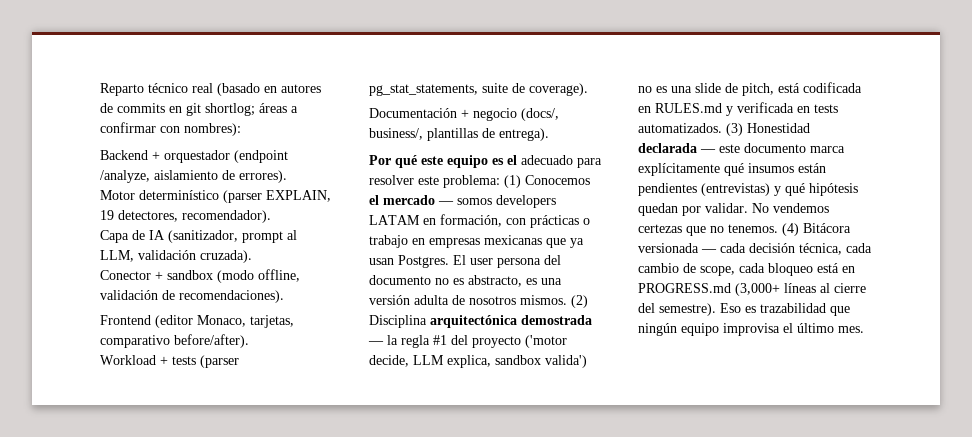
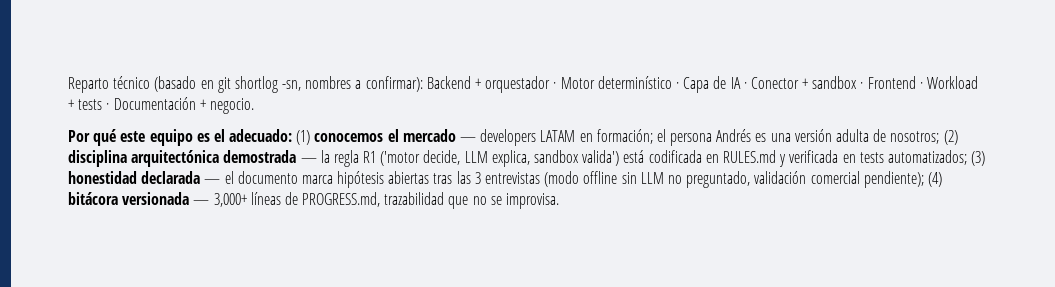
- Reparto técnico real (basado en autores de commits en git shortlog; áreas a confirmar con nombres):
- Backend + orquestador (endpoint /analyze, aislamiento de errores).
- Motor determinístico (parser EXPLAIN, 19 detectores, recomendador).
- Capa de IA (sanitizador, prompt al LLM, validación cruzada).
- Conector + sandbox (modo offline, validación de recomendaciones).
- Frontend (editor Monaco, tarjetas, comparativo before/after).
- Workload + tests (parser pg_stat_statements, suite de coverage).
- Documentación + negocio (docs/, business/, plantillas de entrega).
+ Reparto técnico (basado en git shortlog -sn, nombres a confirmar): Backend + orquestador · Motor determinístico · Capa de IA · Conector + sandbox · Frontend · Workload + tests · Documentación + negocio.
- Por qué este equipo es el adecuado para resolver este problema: (1) Conocemos el mercado — somos developers LATAM en formación, con prácticas o trabajo en empresas mexicanas que ya usan Postgres. El user persona del documento no es abstracto, es una versión adulta de nosotros mismos. (2) Disciplina arquitectónica demostrada — la regla #1 del proyecto ('motor decide, LLM explica, sandbox valida') no es una slide de pitch, está codificada en RULES.md y verificada en tests automatizados. (3) Honestidad declarada — este documento marca explícitamente qué insumos están pendientes (entrevistas) y qué hipótesis quedan por validar. No vendemos certezas que no tenemos. (4) Bitácora versionada — cada decisión técnica, cada cambio de scope, cada bloqueo está en PROGRESS.md (3,000+ líneas al cierre del semestre). Eso es trazabilidad que ningún equipo improvisa el último mes.
+ Por qué este equipo es el adecuado: (1) conocemos el mercado — developers LATAM en formación; el persona Andrés es una versión adulta de nosotros; (2) disciplina arquitectónica demostrada — la regla R1 ('motor decide, LLM explica, sandbox valida') está codificada en RULES.md y verificada en tests automatizados; (3) honestidad declarada — el documento marca hipótesis abiertas tras las 3 entrevistas (modo offline sin LLM no preguntado, validación comercial pendiente); (4) bitácora versionada — 3,000+ líneas de PROGRESS.md, trazabilidad que no se improvisa.

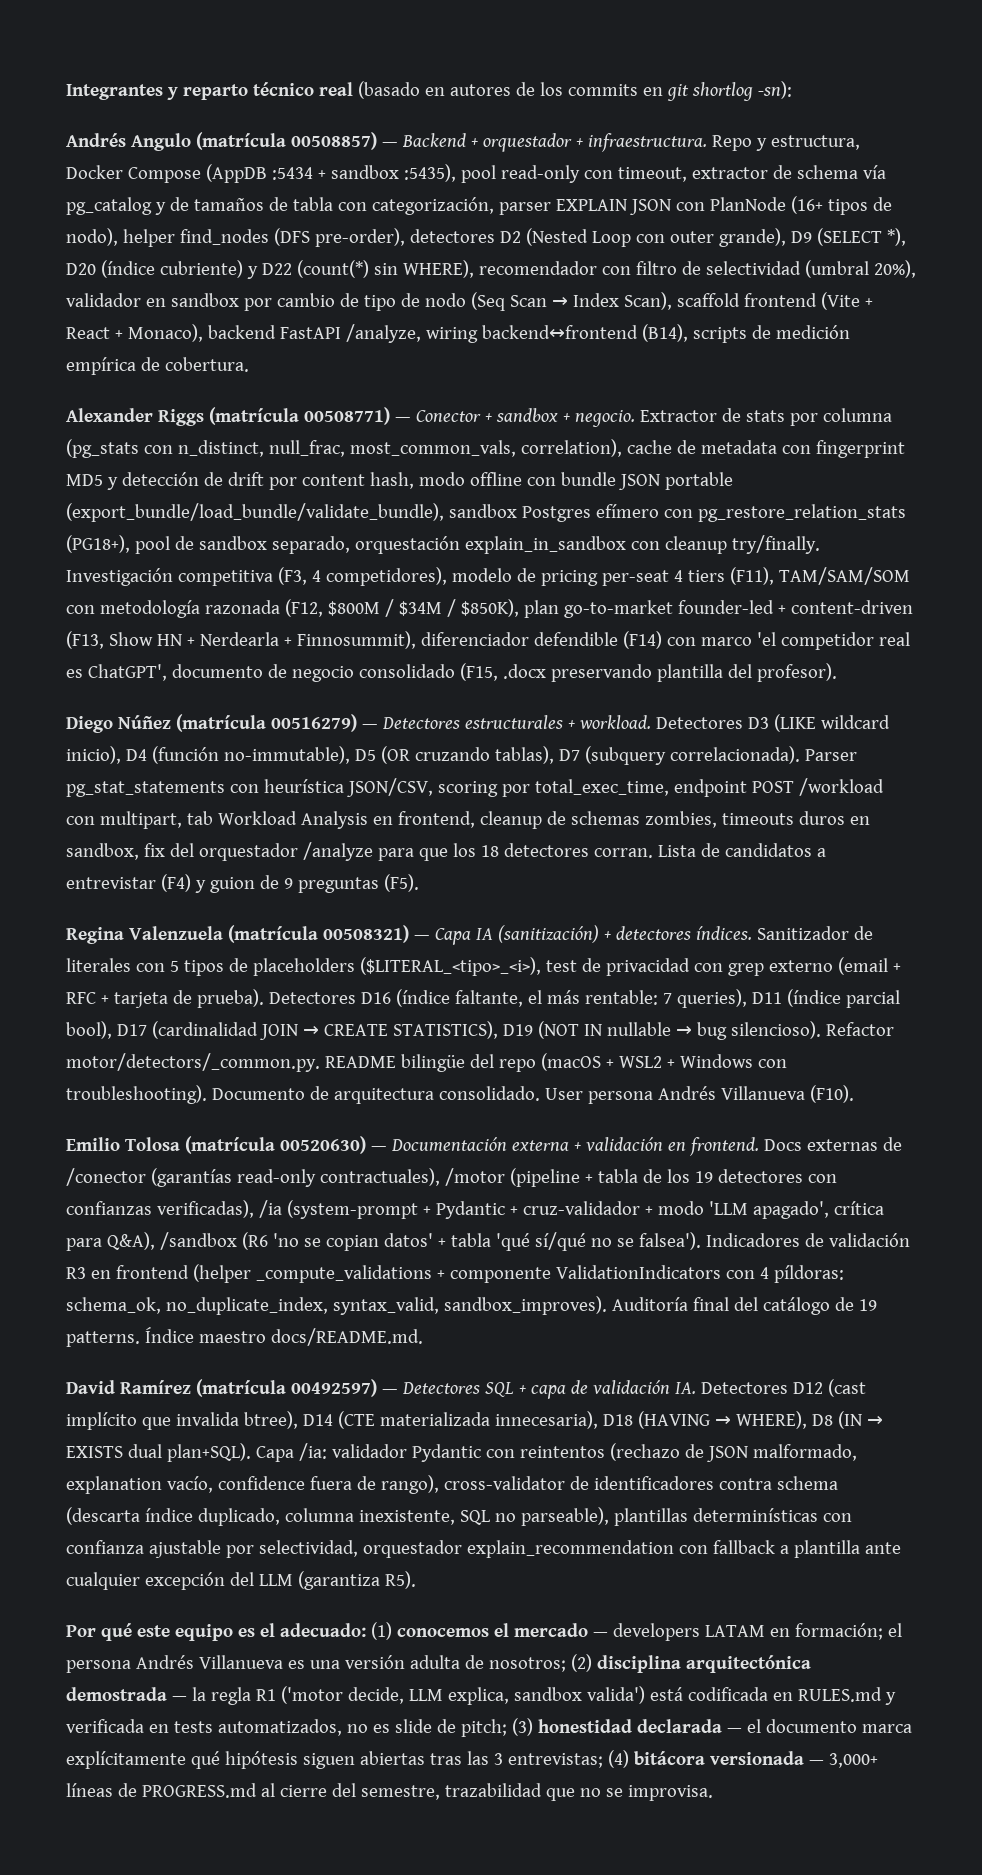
- Reparto técnico (basado en git shortlog -sn, nombres a confirmar): Backend + orquestador · Motor determinístico · Capa de IA · Conector + sandbox · Frontend · Workload + tests · Documentación + negocio.
+ Integrantes y reparto técnico real (basado en autores de los commits en git shortlog -sn):
+ Andrés Angulo (matrícula 00508857) — Backend + orquestador + infraestructura. Repo y estructura, Docker Compose (AppDB :5434 + sandbox :5435), pool read-only con timeout, extractor de schema vía pg_catalog y de tamaños de tabla con categorización, parser EXPLAIN JSON con PlanNode (16+ tipos de nodo), helper find_nodes (DFS pre-order), detectores D2 (Nested Loop con outer grande), D9 (SELECT *), D20 (índice cubriente) y D22 (count(*) sin WHERE), recomendador con filtro de selectividad (umbral 20%), validador en sandbox por cambio de tipo de nodo (Seq Scan → Index Scan), scaffold frontend (Vite + React + Monaco), backend FastAPI /analyze, wiring backend↔frontend (B14), scripts de medición empírica de cobertura.
+ Alexander Riggs (matrícula 00508771) — Conector + sandbox + negocio. Extractor de stats por columna (pg_stats con n_distinct, null_frac, most_common_vals, correlation), cache de metadata con fingerprint MD5 y detección de drift por content hash, modo offline con bundle JSON portable (export_bundle/load_bundle/validate_bundle), sandbox Postgres efímero con pg_restore_relation_stats (PG18+), pool de sandbox separado, orquestación explain_in_sandbox con cleanup try/finally. Investigación competitiva (F3, 4 competidores), modelo de pricing per-seat 4 tiers (F11), TAM/SAM/SOM con metodología razonada (F12, $800M / $34M / $850K), plan go-to-market founder-led + content-driven (F13, Show HN + Nerdearla + Finnosummit), diferenciador defendible (F14) con marco 'el competidor real es ChatGPT', documento de negocio consolidado (F15, .docx preservando plantilla del profesor).
+ Diego Núñez (matrícula 00516279) — Detectores estructurales + workload. Detectores D3 (LIKE wildcard inicio), D4 (función no-immutable), D5 (OR cruzando tablas), D7 (subquery correlacionada). Parser pg_stat_statements con heurística JSON/CSV, scoring por total_exec_time, endpoint POST /workload con multipart, tab Workload Analysis en frontend, cleanup de schemas zombies, timeouts duros en sandbox, fix del orquestador /analyze para que los 18 detectores corran. Lista de candidatos a entrevistar (F4) y guion de 9 preguntas (F5).
+ Regina Valenzuela (matrícula 00508321) — Capa IA (sanitización) + detectores índices. Sanitizador de literales con 5 tipos de placeholders ($LITERAL_<tipo>_<i>), test de privacidad con grep externo (email + RFC + tarjeta de prueba). Detectores D16 (índice faltante, el más rentable: 7 queries), D11 (índice parcial bool), D17 (cardinalidad JOIN → CREATE STATISTICS), D19 (NOT IN nullable → bug silencioso). Refactor motor/detectors/_common.py. README bilingüe del repo (macOS + WSL2 + Windows con troubleshooting). Documento de arquitectura consolidado. User persona Andrés Villanueva (F10).
+ Emilio Tolosa (matrícula 00520630) — Documentación externa + validación en frontend. Docs externas de /conector (garantías read-only contractuales), /motor (pipeline + tabla de los 19 detectores con confianzas verificadas), /ia (system-prompt + Pydantic + cruz-validador + modo 'LLM apagado', crítica para Q&A), /sandbox (R6 'no se copian datos' + tabla 'qué sí/qué no se falsea'). Indicadores de validación R3 en frontend (helper _compute_validations + componente ValidationIndicators con 4 píldoras: schema_ok, no_duplicate_index, syntax_valid, sandbox_improves). Auditoría final del catálogo de 19 patterns. Índice maestro docs/README.md.
+ David Ramírez (matrícula 00492597) — Detectores SQL + capa de validación IA. Detectores D12 (cast implícito que invalida btree), D14 (CTE materializada innecesaria), D18 (HAVING → WHERE), D8 (IN → EXISTS dual plan+SQL). Capa /ia: validador Pydantic con reintentos (rechazo de JSON malformado, explanation vacío, confidence fuera de rango), cross-validator de identificadores contra schema (descarta índice duplicado, columna inexistente, SQL no parseable), plantillas determinísticas con confianza ajustable por selectividad, orquestador explain_recommendation con fallback a plantilla ante cualquier excepción del LLM (garantiza R5).
- el persona Andrés es una versión adulta de nosotros;
+ el persona Andrés Villanueva es una versión adulta de nosotros;
- (2) disciplina arquitectónica demostrada — la regla R1 ('motor decide, LLM explica, sandbox valida') está codificada en RULES.md y verificada en tests automatizados;
+ (2) disciplina arquitectónica demostrada — la regla R1 ('motor decide, LLM explica, sandbox valida') está codificada en RULES.md y verificada en tests automatizados, no es slide de pitch;
- (3) honestidad declarada — el documento marca hipótesis abiertas tras las 3 entrevistas (modo offline sin LLM no preguntado, validación comercial pendiente);
+ (3) honestidad declarada — el documento marca explícitamente qué hipótesis siguen abiertas tras las 3 entrevistas;
- (4) bitácora versionada — 3,000+ líneas de PROGRESS.md, trazabilidad que no se improvisa.
+ (4) bitácora versionada — 3,000+ líneas de PROGRESS.md al cierre del semestre, trazabilidad que no se improvisa.

